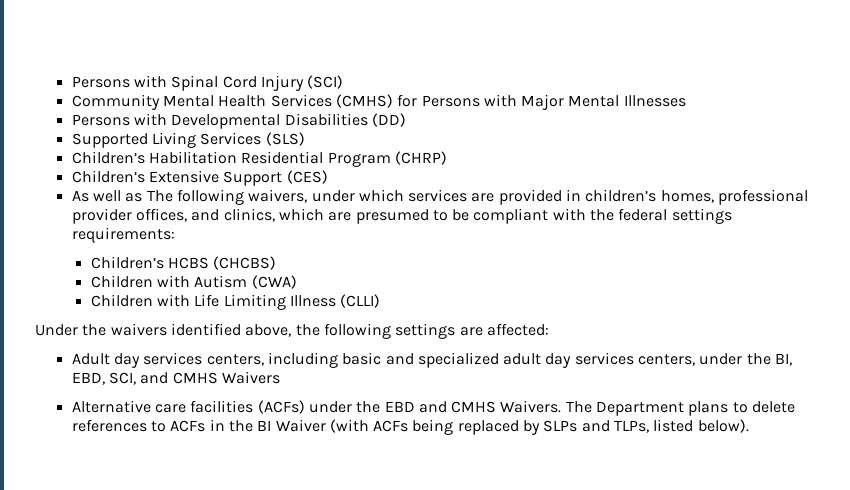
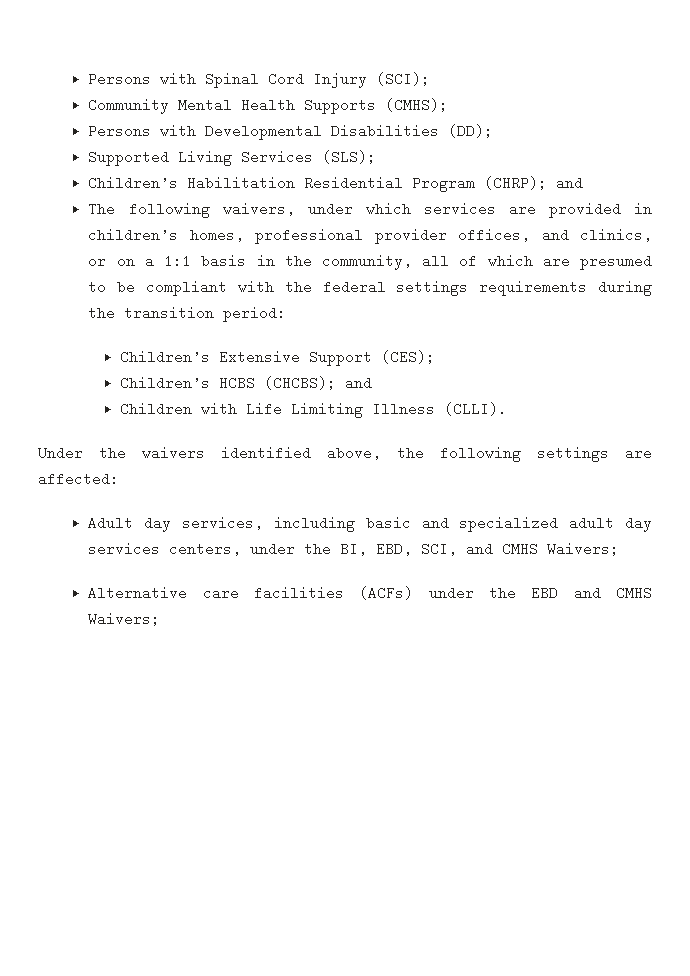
- Persons with Spinal Cord Injury (SCI)
+ Persons with Spinal Cord Injury (SCI);
- Community Mental Health Services (CMHS) for Persons with Major Mental Illnesses
+ Community Mental Health Supports (CMHS);
- Persons with Developmental Disabilities (DD)
+ Persons with Developmental Disabilities (DD);
- Supported Living Services (SLS)
+ Supported Living Services (SLS);
- Children’s Habilitation Residential Program (CHRP)
- Children’s Extensive Support (CES)
- As well as The following waivers, under which services are provided in children’s homes, professional provider offices, and clinics, which are presumed to be compliant with the federal settings requirements:
- Children’s HCBS (CHCBS)
- Children with Autism (CWA)
+ Children’s Habilitation Residential Program (CHRP); and
+ The following waivers, under which services are provided in children’s homes, professional provider offices, and clinics, or on a 1:1 basis in the community, all of which are presumed to be compliant with the federal settings requirements during the transition period:
+ Children’s Extensive Support (CES);
+ Children’s HCBS (CHCBS); and
- Children with Life Limiting Illness (CLLI)
+ Children with Life Limiting Illness (CLLI).
- Adult day services centers, including basic and specialized adult day services centers, under the BI, EBD, SCI, and CMHS Waivers
+ Adult day services, including basic and specialized adult day services centers, under the BI, EBD, SCI, and CMHS Waivers;
- Alternative care facilities (ACFs) under the EBD and CMHS Waivers. The Department plans to delete references to ACFs in the BI Waiver (with ACFs being replaced by SLPs and TLPs, listed below).
+ Alternative care facilities (ACFs) under the EBD and CMHS Waivers;

